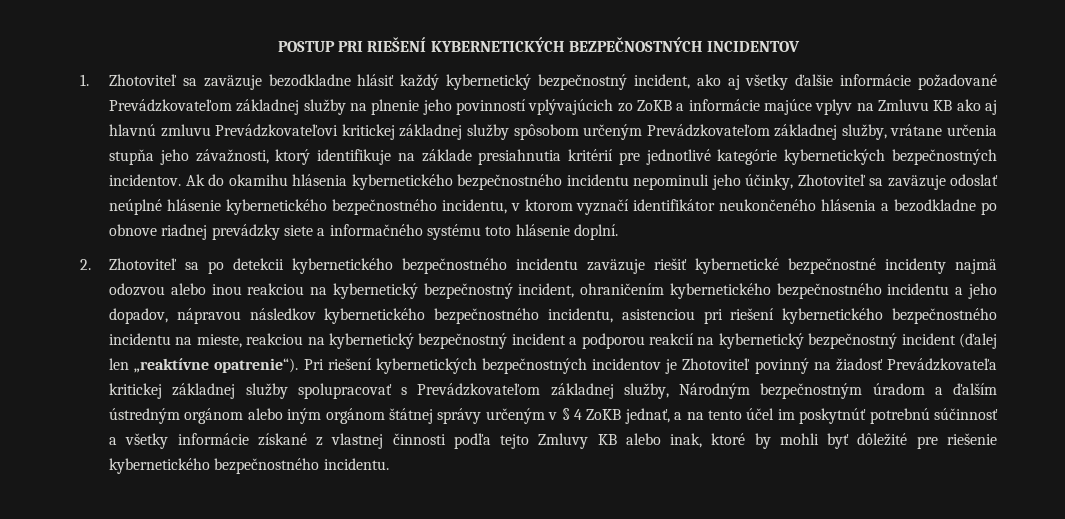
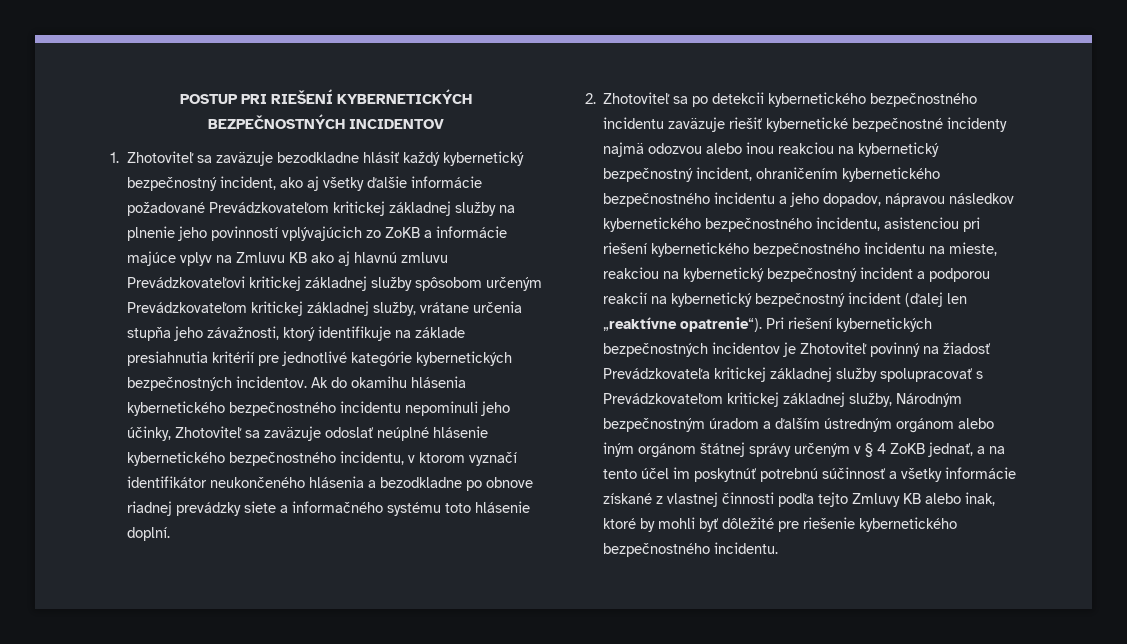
- 1. Zhotoviteľ sa zaväzuje bezodkladne hlásiť každý kybernetický bezpečnostný incident, ako aj všetky ďalšie informácie požadované Prevádzkovateľom základnej služby na plnenie jeho povinností vplývajúcich zo ZoKB a informácie majúce vplyv na Zmluvu KB ako aj hlavnú zmluvu Prevádzkovateľovi kritickej základnej služby spôsobom určeným Prevádzkovateľom základnej služby, vrátane určenia stupňa jeho závažnosti, ktorý identifikuje na základe presiahnutia kritérií pre jednotlivé kategórie kybernetických bezpečnostných incidentov.
+ 1. Zhotoviteľ sa zaväzuje bezodkladne hlásiť každý kybernetický bezpečnostný incident, ako aj všetky ďalšie informácie požadované Prevádzkovateľom kritickej základnej služby na plnenie jeho povinností vplývajúcich zo ZoKB a informácie majúce vplyv na Zmluvu KB ako aj hlavnú zmluvu Prevádzkovateľovi kritickej základnej služby spôsobom určeným Prevádzkovateľom kritickej základnej služby, vrátane určenia stupňa jeho závažnosti, ktorý identifikuje na základe presiahnutia kritérií pre jednotlivé kategórie kybernetických bezpečnostných incidentov.
- Pri riešení kybernetických bezpečnostných incidentov je Zhotoviteľ povinný na žiadosť Prevádzkovateľa kritickej základnej služby spolupracovať s Prevádzkovateľom základnej služby, Národným bezpečnostným úradom a ďalším ústredným orgánom alebo iným orgánom štátnej správy určeným v § 4 ZoKB jednať, a na tento účel im poskytnúť potrebnú súčinnosť a všetky informácie získané z vlastnej činnosti podľa tejto Zmluvy KB alebo inak, ktoré by mohli byť dôležité pre riešenie kybernetického bezpečnostného incidentu.
+ Pri riešení kybernetických bezpečnostných incidentov je Zhotoviteľ povinný na žiadosť Prevádzkovateľa kritickej základnej služby spolupracovať s Prevádzkovateľom kritickej základnej služby, Národným bezpečnostným úradom a ďalším ústredným orgánom alebo iným orgánom štátnej správy určeným v § 4 ZoKB jednať, a na tento účel im poskytnúť potrebnú súčinnosť a všetky informácie získané z vlastnej činnosti podľa tejto Zmluvy KB alebo inak, ktoré by mohli byť dôležité pre riešenie kybernetického bezpečnostného incidentu.

